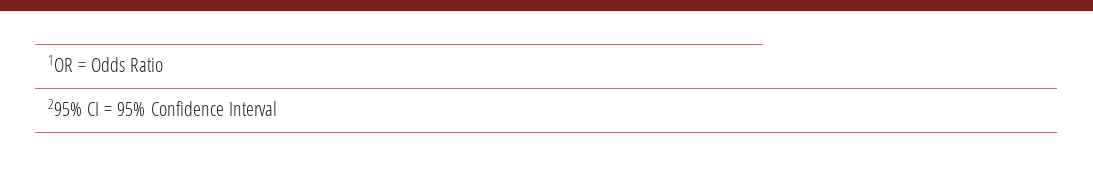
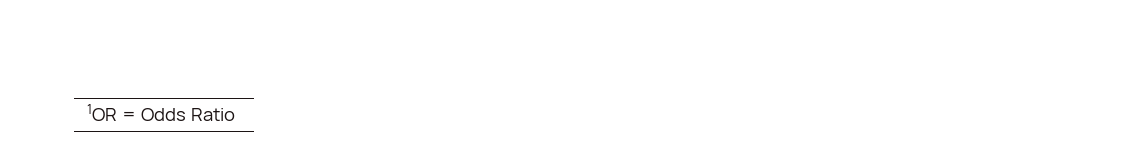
- 295% CI = 95% Confidence Interval

